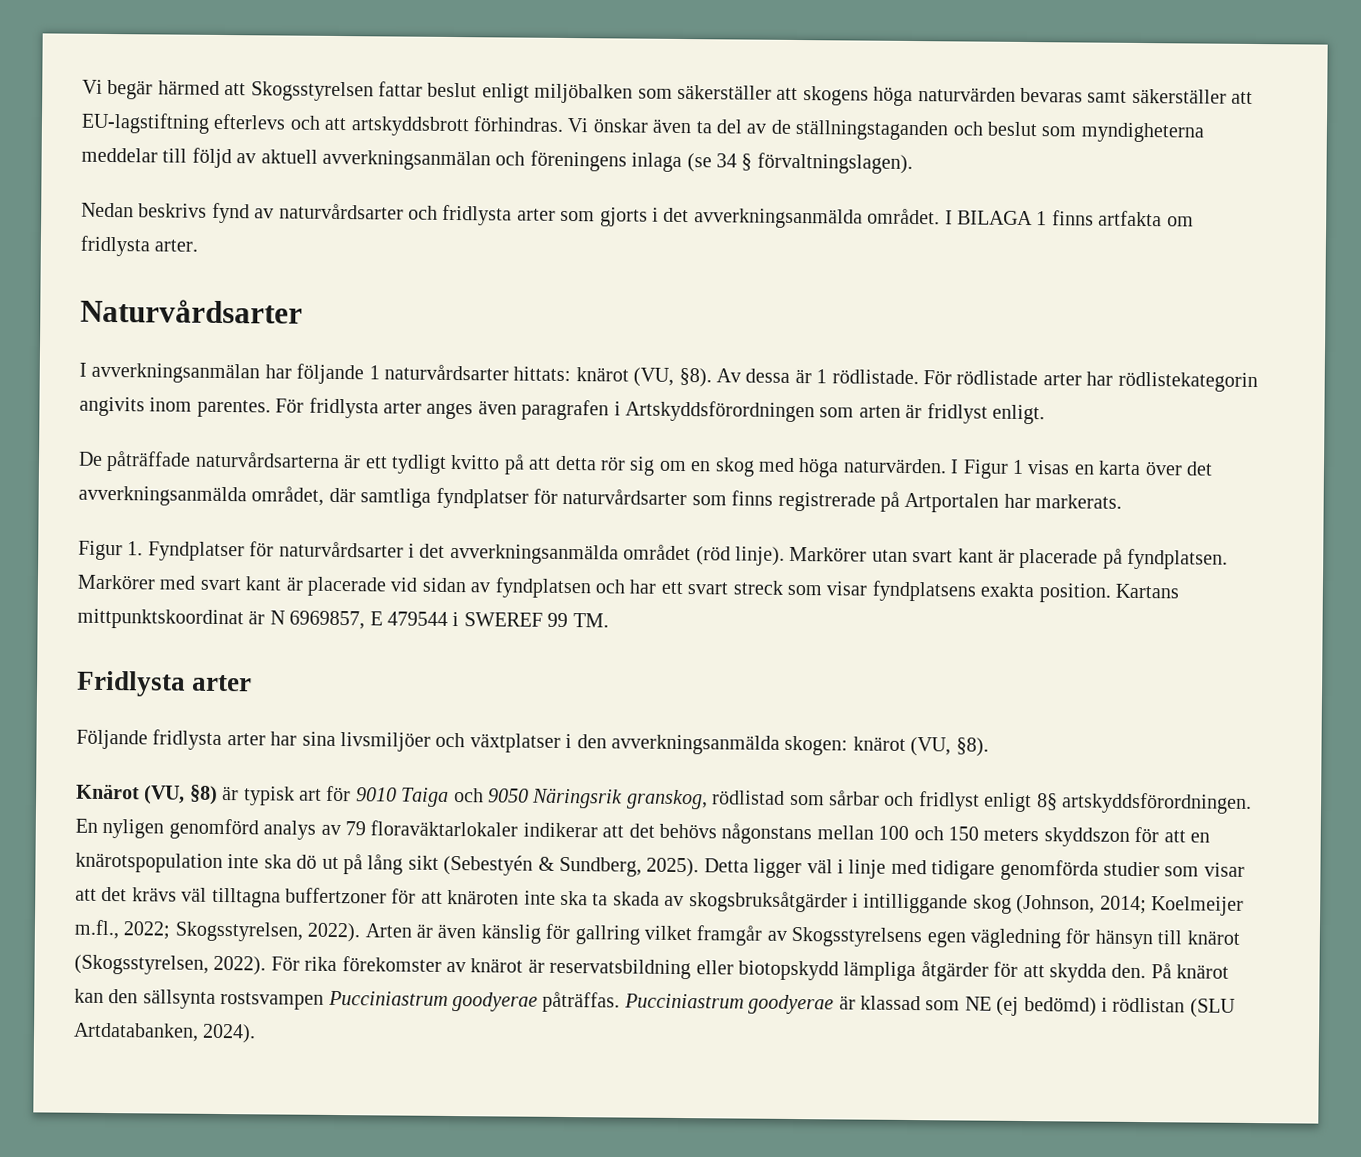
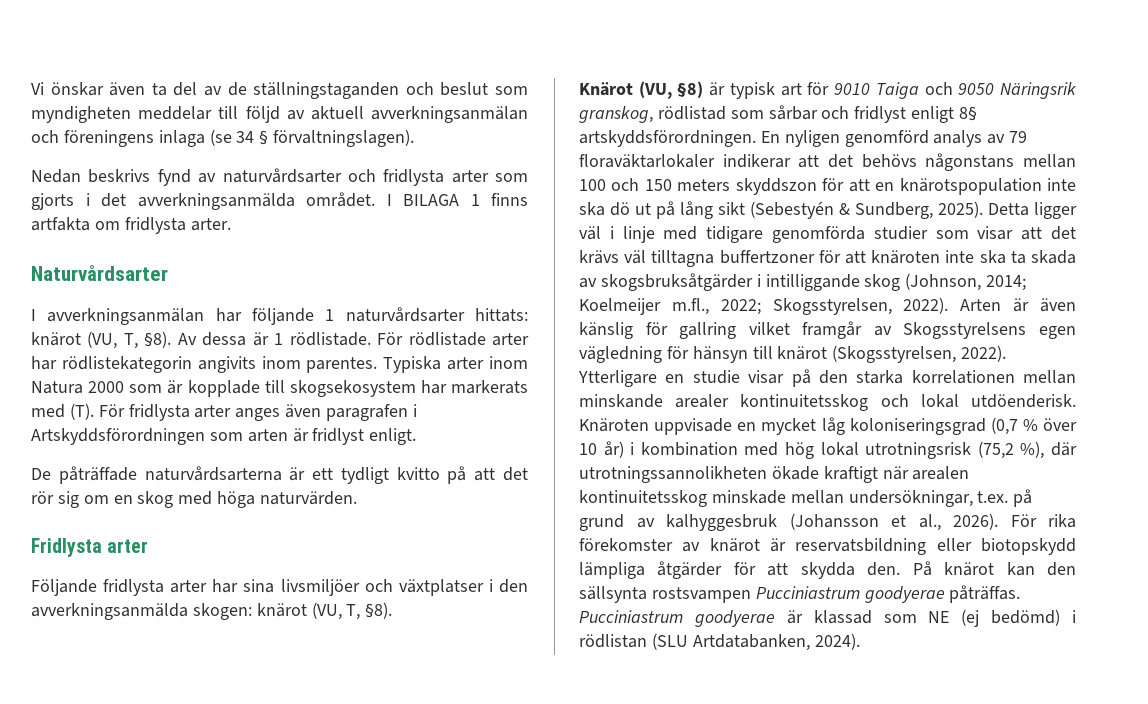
- Vi begär härmed att Skogsstyrelsen fattar beslut enligt miljöbalken som säkerställer att skogens höga naturvärden bevaras samt säkerställer att EU-lagstiftning efterlevs och att artskyddsbrott förhindras. Vi önskar även ta del av de ställningstaganden och beslut som myndigheterna meddelar till följd av aktuell avverkningsanmälan och föreningens inlaga (se 34 § förvaltningslagen).
+ Vi önskar även ta del av de ställningstaganden och beslut som myndigheten meddelar till följd av aktuell avverkningsanmälan och föreningens inlaga (se 34 § förvaltningslagen).
- I avverkningsanmälan har följande 1 naturvårdsarter hittats: knärot (VU, §8).
+ I avverkningsanmälan har följande 1 naturvårdsarter hittats: knärot (VU, T, §8).
- För fridlysta arter anges även paragrafen i Artskyddsförordningen som arten är fridlyst enligt.
+ Typiska arter inom Natura 2000 som är kopplade till skogsekosystem har markerats med (T). För fridlysta arter anges även paragrafen i Artskyddsförordningen som arten är fridlyst enligt.
- De påträffade naturvårdsarterna är ett tydligt kvitto på att detta rör sig om en skog med höga naturvärden. I Figur 1 visas en karta över det avverkningsanmälda området, där samtliga fyndplatser för naturvårdsarter som finns registrerade på Artportalen har markerats.
- Figur 1. Fyndplatser för naturvårdsarter i det avverkningsanmälda området (röd linje). Markörer utan svart kant är placerade på fyndplatsen. Markörer med svart kant är placerade vid sidan av fyndplatsen och har ett svart streck som visar fyndplatsens exakta position. Kartans mittpunktskoordinat är N 6969857, E 479544 i SWEREF 99 TM.
+ De påträffade naturvårdsarterna är ett tydligt kvitto på att det rör sig om en skog med höga naturvärden.
- Följande fridlysta arter har sina livsmiljöer och växtplatser i den avverkningsanmälda skogen: knärot (VU, §8).
+ Följande fridlysta arter har sina livsmiljöer och växtplatser i den avverkningsanmälda skogen: knärot (VU, T, §8).
+ Ytterligare en studie visar på den starka korrelationen mellan minskande arealer kontinuitetsskog och lokal utdöenderisk. Knäroten uppvisade en mycket låg koloniseringsgrad (0,7 % över 10 år) i kombination med hög lokal utrotningsrisk (75,2 %), där utrotningssannolikheten ökade kraftigt när arealen kontinuitetsskog minskade mellan undersökningar, t.ex. på grund av kalhyggesbruk (Johansson et al., 2026).

